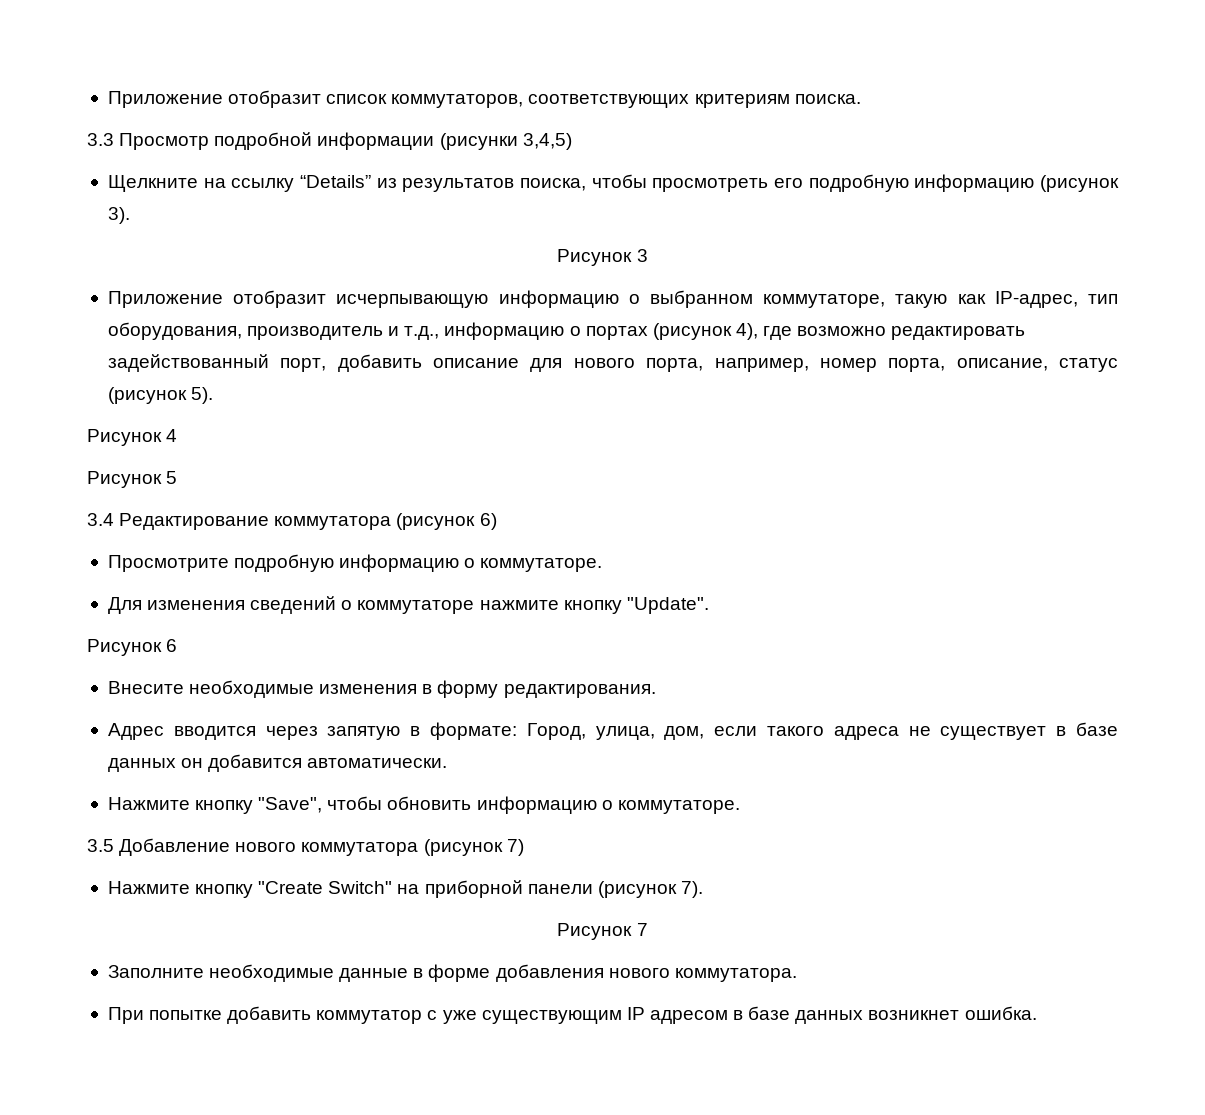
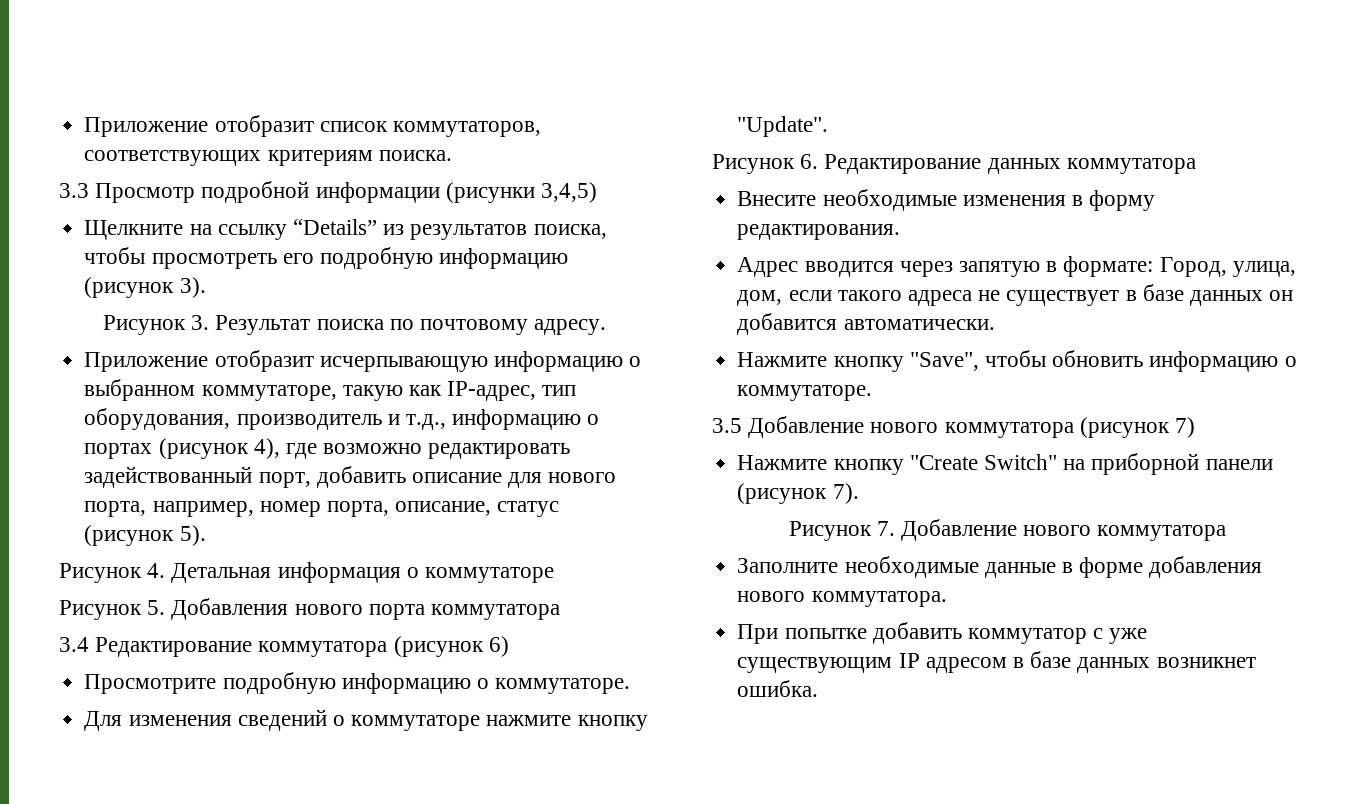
- Рисунок 3
+ Рисунок 3. Результат поиска по почтовому адресу.
- Рисунок 4
- Рисунок 5
+ Рисунок 4. Детальная информация о коммутаторе
+ Рисунок 5. Добавления нового порта коммутатора
- Рисунок 6
+ Рисунок 6. Редактирование данных коммутатора
- Рисунок 7
+ Рисунок 7. Добавление нового коммутатора

